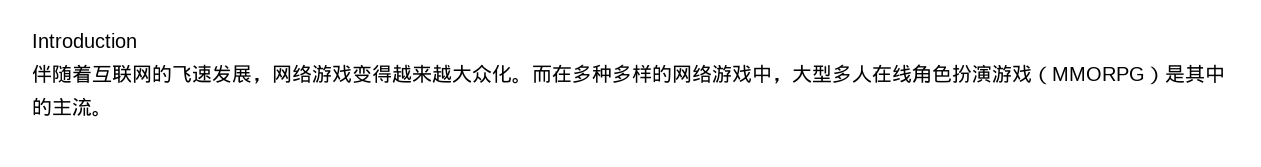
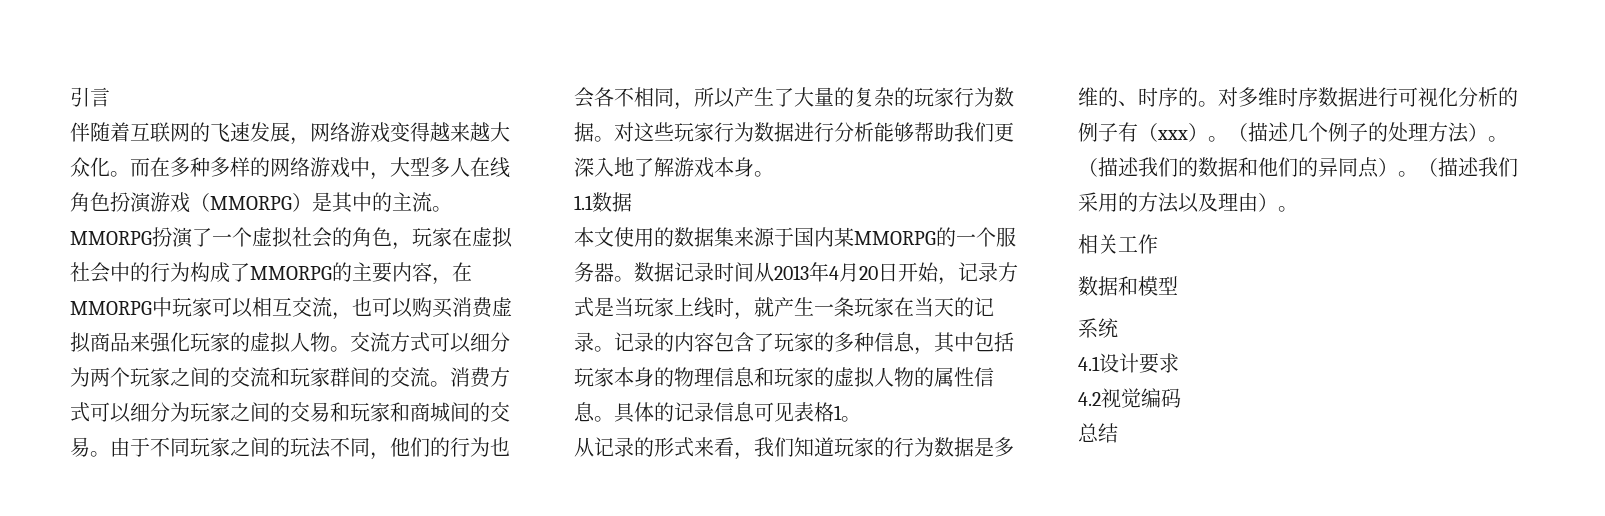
- Introduction
+ 引言
+ MMORPG扮演了一个虚拟社会的角色，玩家在虚拟社会中的行为构成了MMORPG的主要内容，在MMORPG中玩家可以相互交流，也可以购买消费虚拟商品来强化玩家的虚拟人物。交流方式可以细分为两个玩家之间的交流和玩家群间的交流。消费方式可以细分为玩家之间的交易和玩家和商城间的交易。由于不同玩家之间的玩法不同，他们的行为也会各不相同，所以产生了大量的复杂的玩家行为数据。对这些玩家行为数据进行分析能够帮助我们更深入地了解游戏本身。
+ 1.1数据
+ 本文使用的数据集来源于国内某MMORPG的一个服务器。数据记录时间从2013年4月20日开始，记录方式是当玩家上线时，就产生一条玩家在当天的记录。记录的内容包含了玩家的多种信息，其中包括玩家本身的物理信息和玩家的虚拟人物的属性信息。具体的记录信息可见表格1。
+ 从记录的形式来看，我们知道玩家的行为数据是多维的、时序的。对多维时序数据进行可视化分析的例子有（xxx）。（描述几个例子的处理方法）。（描述我们的数据和他们的异同点）。（描述我们采用的方法以及理由）。
+ 相关工作
+ 数据和模型
+ 系统
+ 4.1设计要求
+ 4.2视觉编码
+ 总结

